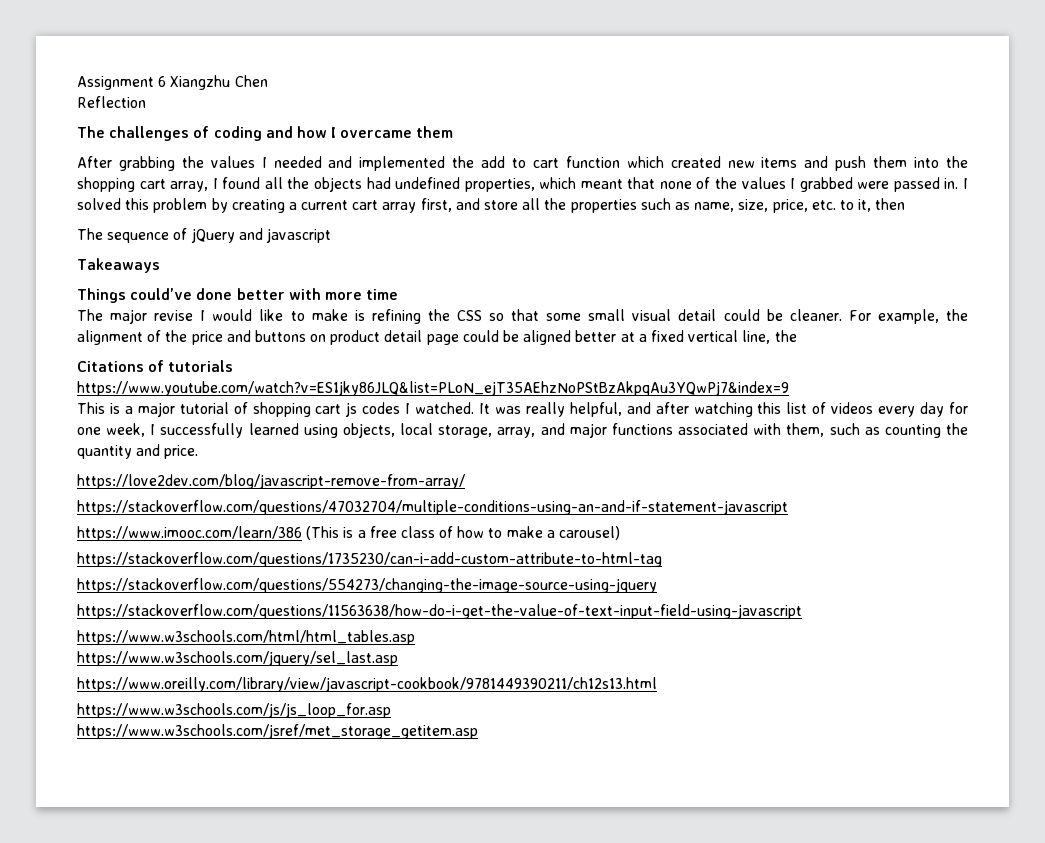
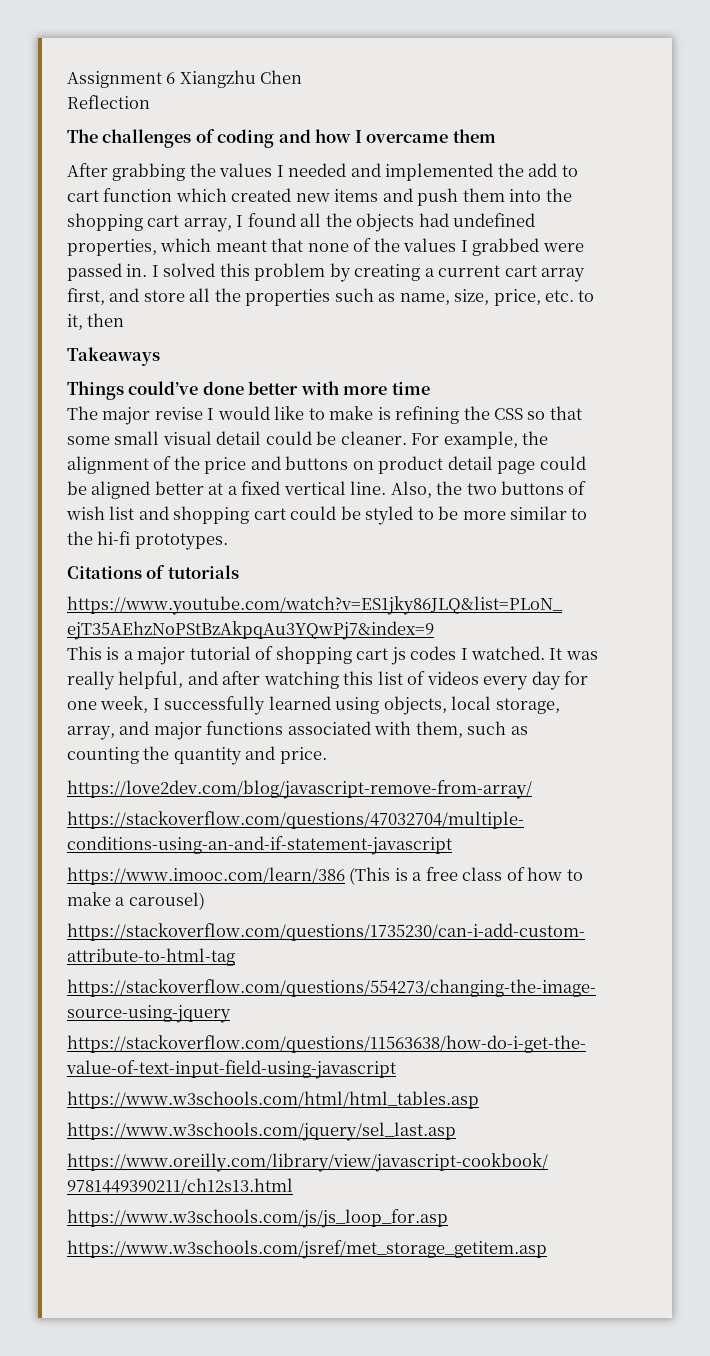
- The sequence of jQuery and javascript
- For example, the alignment of the price and buttons on product detail page could be aligned better at a fixed vertical line, the
+ For example, the alignment of the price and buttons on product detail page could be aligned better at a fixed vertical line. Also, the two buttons of wish list and shopping cart could be styled to be more similar to the hi-fi prototypes.

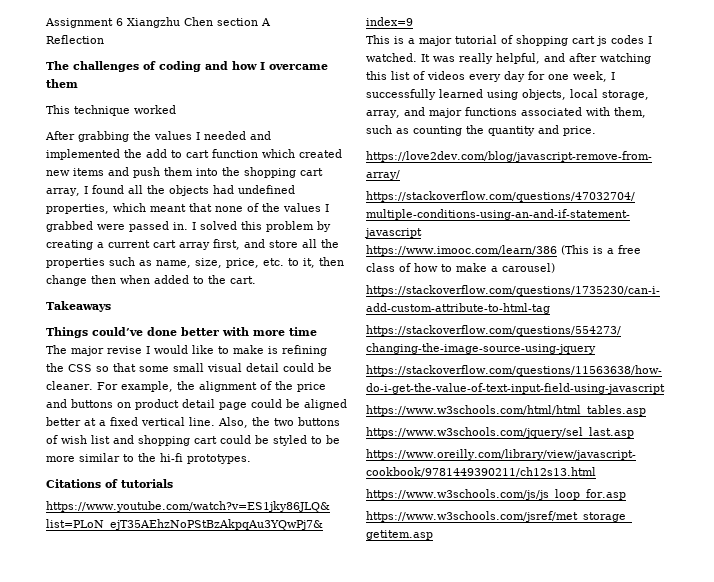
- Assignment 6 Xiangzhu Chen
+ Assignment 6 Xiangzhu Chen section A
+ This technique worked
- I solved this problem by creating a current cart array first, and store all the properties such as name, size, price, etc. to it, then
+ I solved this problem by creating a current cart array first, and store all the properties such as name, size, price, etc. to it, then change then when added to the cart.

